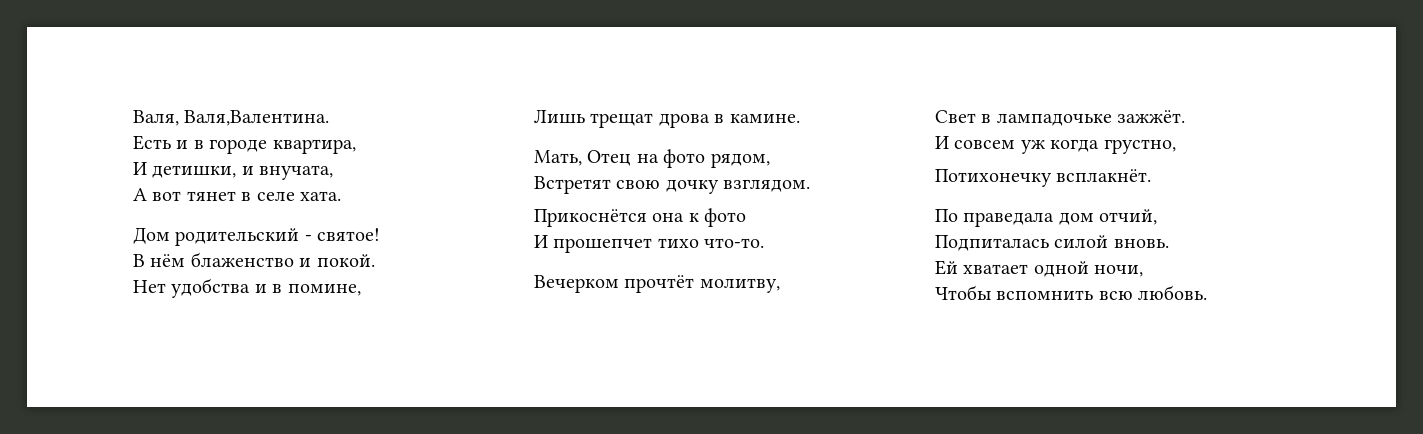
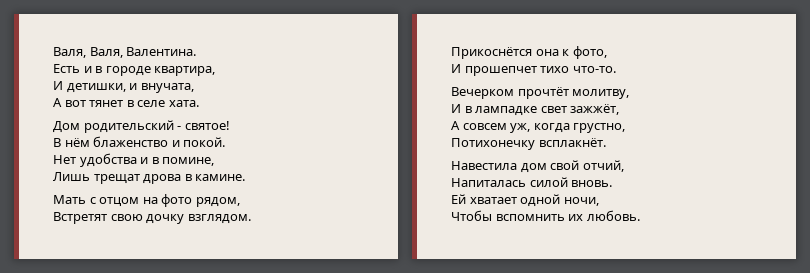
- Валя, Валя,Валентина.
+ Валя, Валя, Валентина.
- Мать, Отец на фото рядом,
+ Мать с отцом на фото рядом,
- Прикоснётся она к фото
+ Прикоснётся она к фото,
- Свет в лампадочьке зажжёт.
- И совсем уж когда грустно,
+ И в лампадке свет зажжёт,
+ А совсем уж, когда грустно,
- По праведала дом отчий,
+ Навестила дом свой отчий,
- Подпиталась силой вновь.
+ Напиталась силой вновь.
- Чтобы вспомнить всю любовь.
+ Чтобы вспомнить их любовь.

